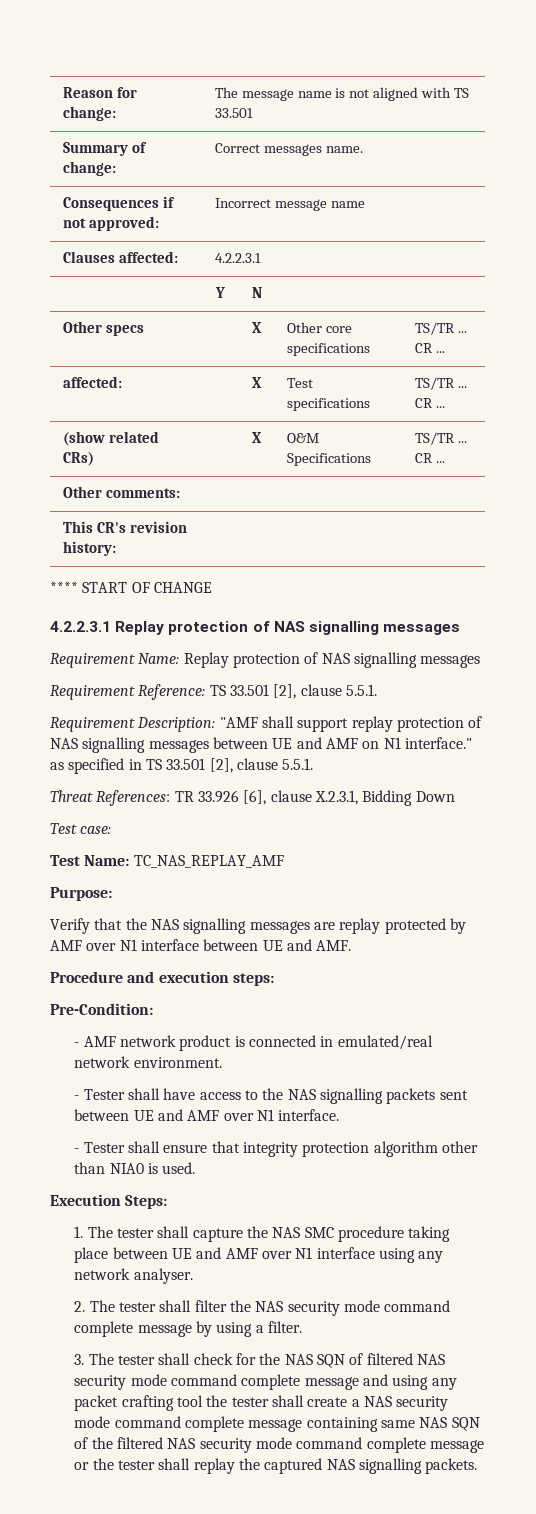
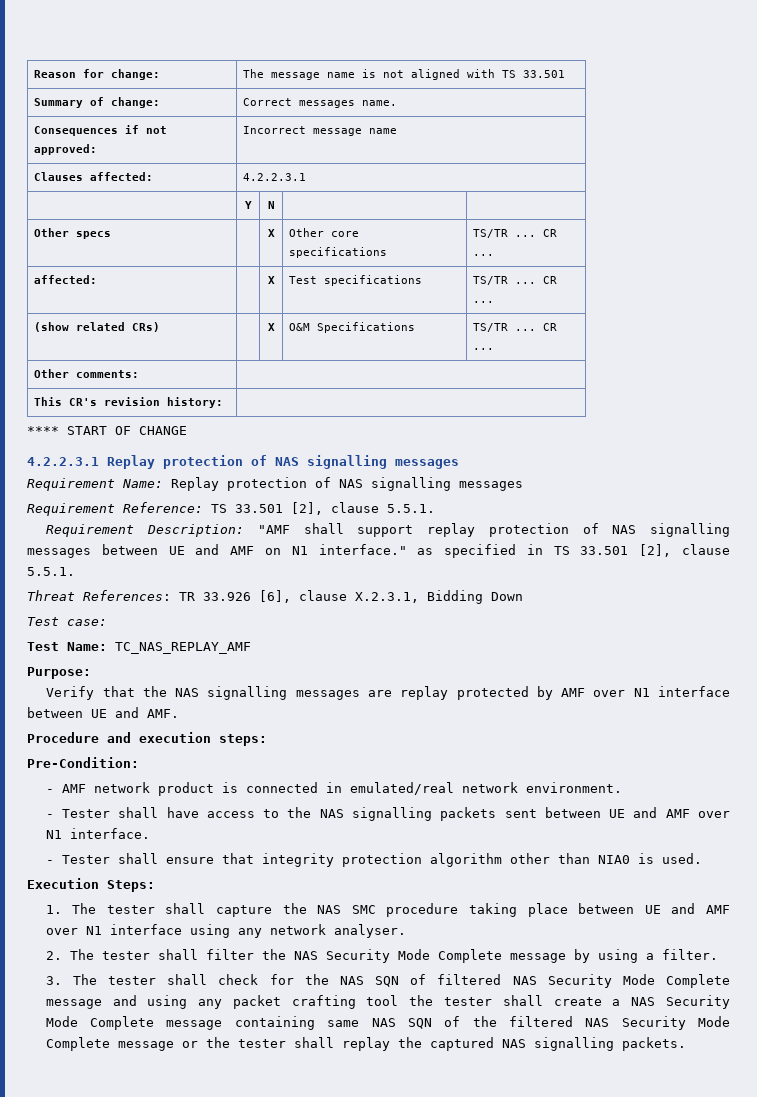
- 2. The tester shall filter the NAS security mode command complete message by using a filter.
+ 2. The tester shall filter the NAS Security Mode Complete message by using a filter.
- 3. The tester shall check for the NAS SQN of filtered NAS security mode command complete message and using any packet crafting tool the tester shall create a NAS security mode command complete message containing same NAS SQN of the filtered NAS security mode command complete message or the tester shall replay the captured NAS signalling packets.
+ 3. The tester shall check for the NAS SQN of filtered NAS Security Mode Complete message and using any packet crafting tool the tester shall create a NAS Security Mode Complete message containing same NAS SQN of the filtered NAS Security Mode Complete message or the tester shall replay the captured NAS signalling packets.

